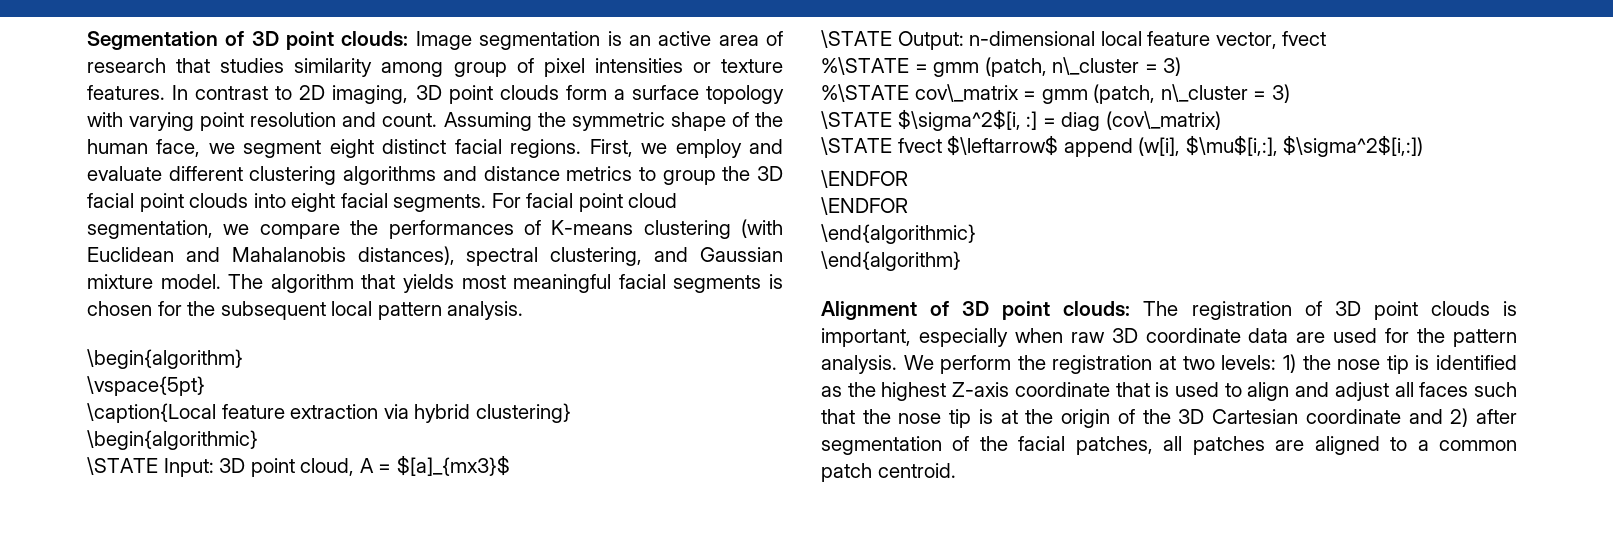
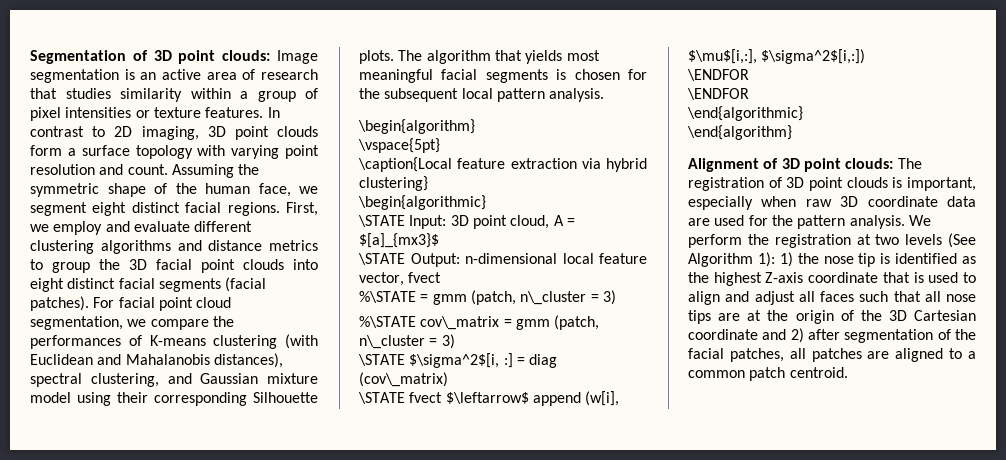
- Segmentation of 3D point clouds: Image segmentation is an active area of research that studies similarity among group of pixel intensities or texture features.
+ Segmentation of 3D point clouds: Image segmentation is an active area of research that studies similarity within a group of pixel intensities or texture features.
- First, we employ and evaluate different clustering algorithms and distance metrics to group the 3D facial point clouds into eight facial segments.
+ First, we employ and evaluate different clustering algorithms and distance metrics to group the 3D facial point clouds into eight distinct facial segments (facial patches).
- For facial point cloud segmentation, we compare the performances of K-means clustering (with Euclidean and Mahalanobis distances), spectral clustering, and Gaussian mixture model.
+ For facial point cloud segmentation, we compare the performances of K-means clustering (with Euclidean and Mahalanobis distances), spectral clustering, and Gaussian mixture model using their corresponding Silhouette plots.
- We perform the registration at two levels: 1) the nose tip is identified as the highest Z-axis coordinate that is used to align and adjust all faces such that the nose tip is at the origin of the 3D Cartesian coordinate and 2) after segmentation of the facial patches, all patches are aligned to a common patch centroid.
+ We perform the registration at two levels (See Algorithm 1): 1) the nose tip is identified as the highest Z-axis coordinate that is used to align and adjust all faces such that all nose tips are at the origin of the 3D Cartesian coordinate and 2) after segmentation of the facial patches, all patches are aligned to a common patch centroid.

